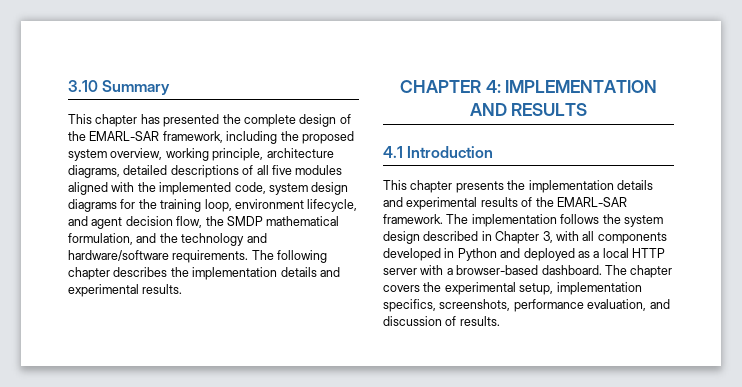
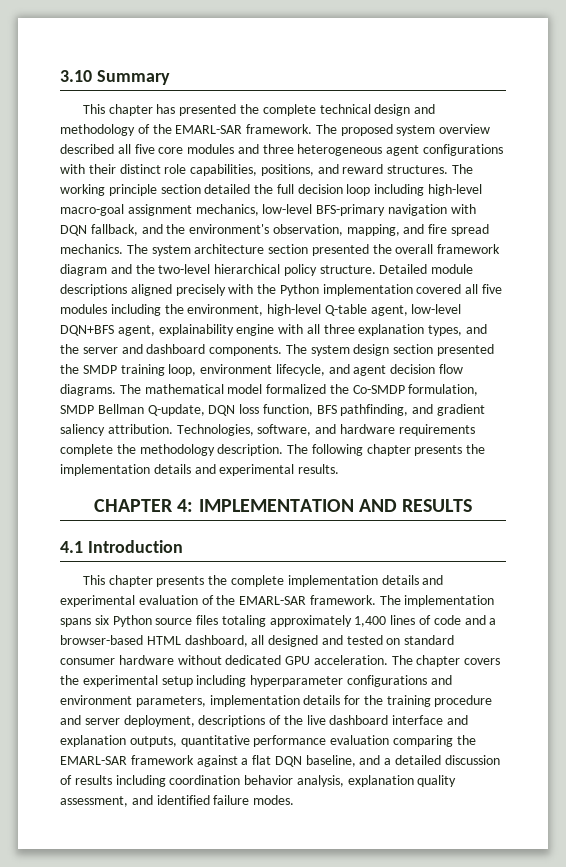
- This chapter has presented the complete design of the EMARL-SAR framework, including the proposed system overview, working principle, architecture diagrams, detailed descriptions of all five modules aligned with the implemented code, system design diagrams for the training loop, environment lifecycle, and agent decision flow, the SMDP mathematical formulation, and the technology and hardware/software requirements.
+ This chapter has presented the complete technical design and methodology of the EMARL-SAR framework. The proposed system overview described all five core modules and three heterogeneous agent configurations with their distinct role capabilities, positions, and reward structures. The working principle section detailed the full decision loop including high-level macro-goal assignment mechanics, low-level BFS-primary navigation with DQN fallback, and the environment's observation, mapping, and fire spread mechanics. The system architecture section presented the overall framework diagram and the two-level hierarchical policy structure. Detailed module descriptions aligned precisely with the Python implementation covered all five modules including the environment, high-level Q-table agent, low-level DQN+BFS agent, explainability engine with all three explanation types, and the server and dashboard components. The system design section presented the SMDP training loop, environment lifecycle, and agent decision flow diagrams. The mathematical model formalized the Co-SMDP formulation, SMDP Bellman Q-update, DQN loss function, BFS pathfinding, and gradient saliency attribution. Technologies, software, and hardware requirements complete the methodology description.
- The following chapter describes the implementation details and experimental results.
+ The following chapter presents the implementation details and experimental results.
- This chapter presents the implementation details and experimental results of the EMARL-SAR framework.
+ This chapter presents the complete implementation details and experimental evaluation of the EMARL-SAR framework.
- The implementation follows the system design described in Chapter 3, with all components developed in Python and deployed as a local HTTP server with a browser-based dashboard.
+ The implementation spans six Python source files totaling approximately 1,400 lines of code and a browser-based HTML dashboard, all designed and tested on standard consumer hardware without dedicated GPU acceleration.
- The chapter covers the experimental setup, implementation specifics, screenshots, performance evaluation, and discussion of results.
+ The chapter covers the experimental setup including hyperparameter configurations and environment parameters, implementation details for the training procedure and server deployment, descriptions of the live dashboard interface and explanation outputs, quantitative performance evaluation comparing the EMARL-SAR framework against a flat DQN baseline, and a detailed discussion of results including coordination behavior analysis, explanation quality assessment, and identified failure modes.

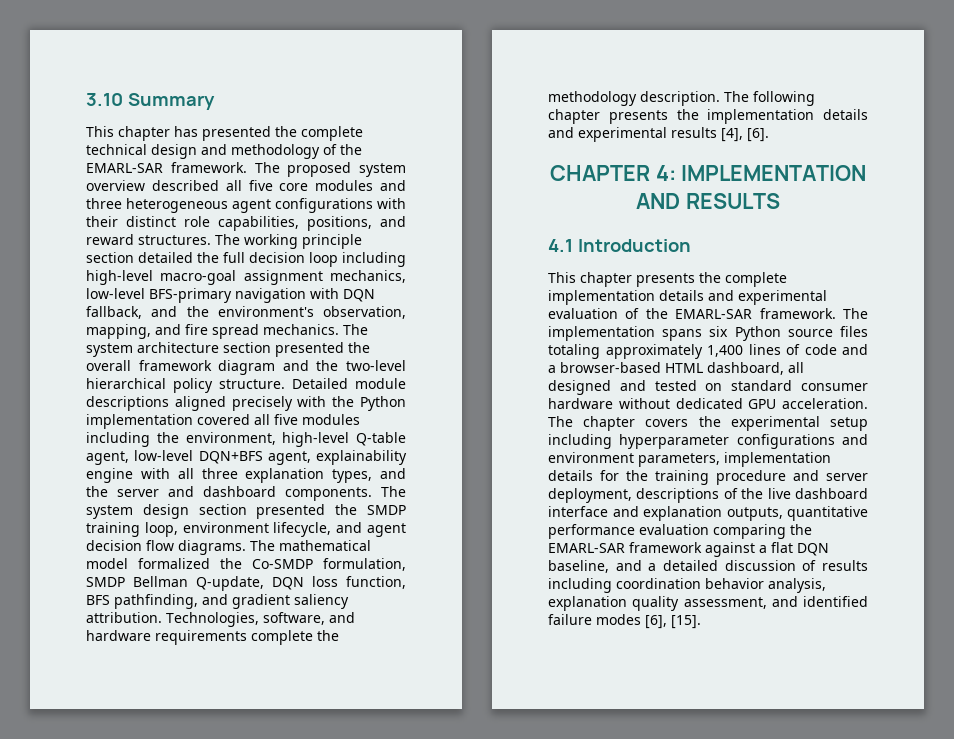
- The following chapter presents the implementation details and experimental results.
+ The following chapter presents the implementation details and experimental results [4], [6].
- The chapter covers the experimental setup including hyperparameter configurations and environment parameters, implementation details for the training procedure and server deployment, descriptions of the live dashboard interface and explanation outputs, quantitative performance evaluation comparing the EMARL-SAR framework against a flat DQN baseline, and a detailed discussion of results including coordination behavior analysis, explanation quality assessment, and identified failure modes.
+ The chapter covers the experimental setup including hyperparameter configurations and environment parameters, implementation details for the training procedure and server deployment, descriptions of the live dashboard interface and explanation outputs, quantitative performance evaluation comparing the EMARL-SAR framework against a flat DQN baseline, and a detailed discussion of results including coordination behavior analysis, explanation quality assessment, and identified failure modes [6], [15].

